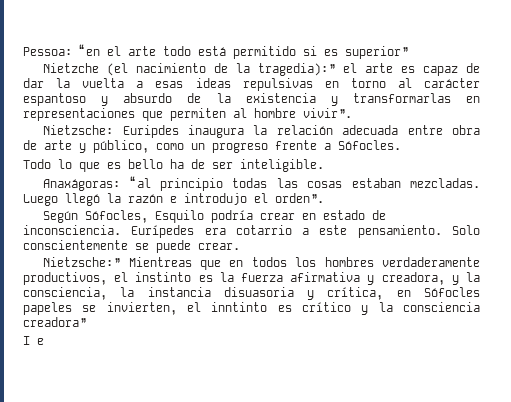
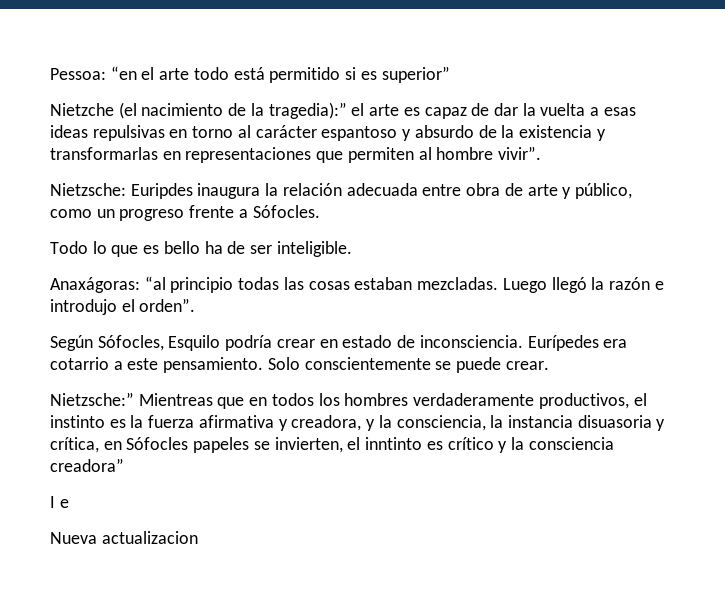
+ Nueva actualizacion

